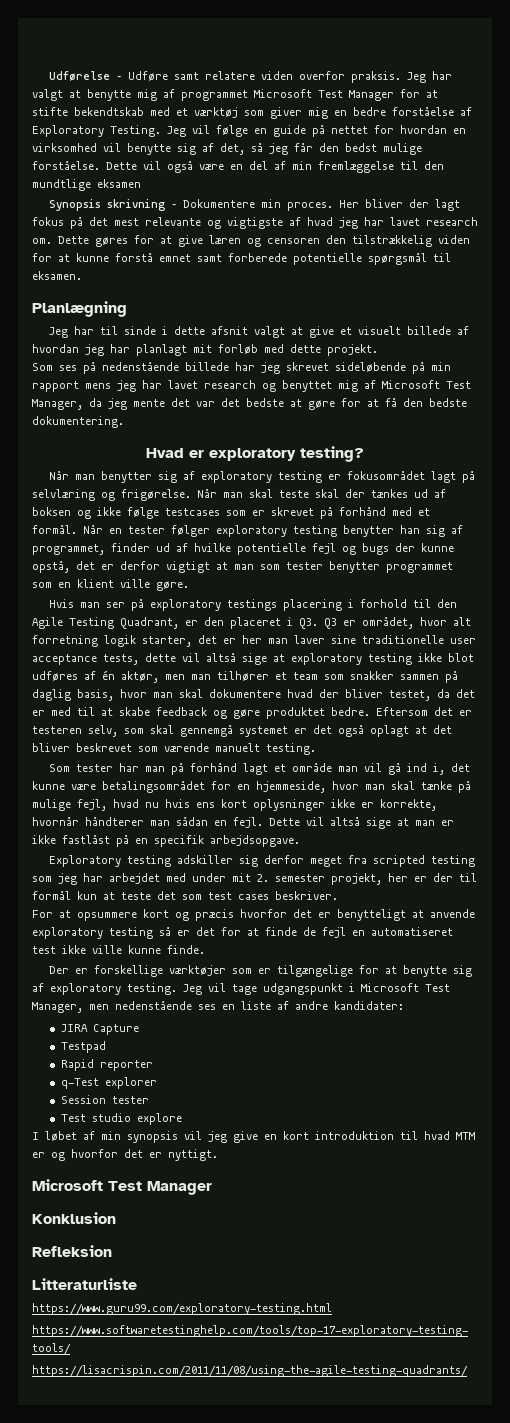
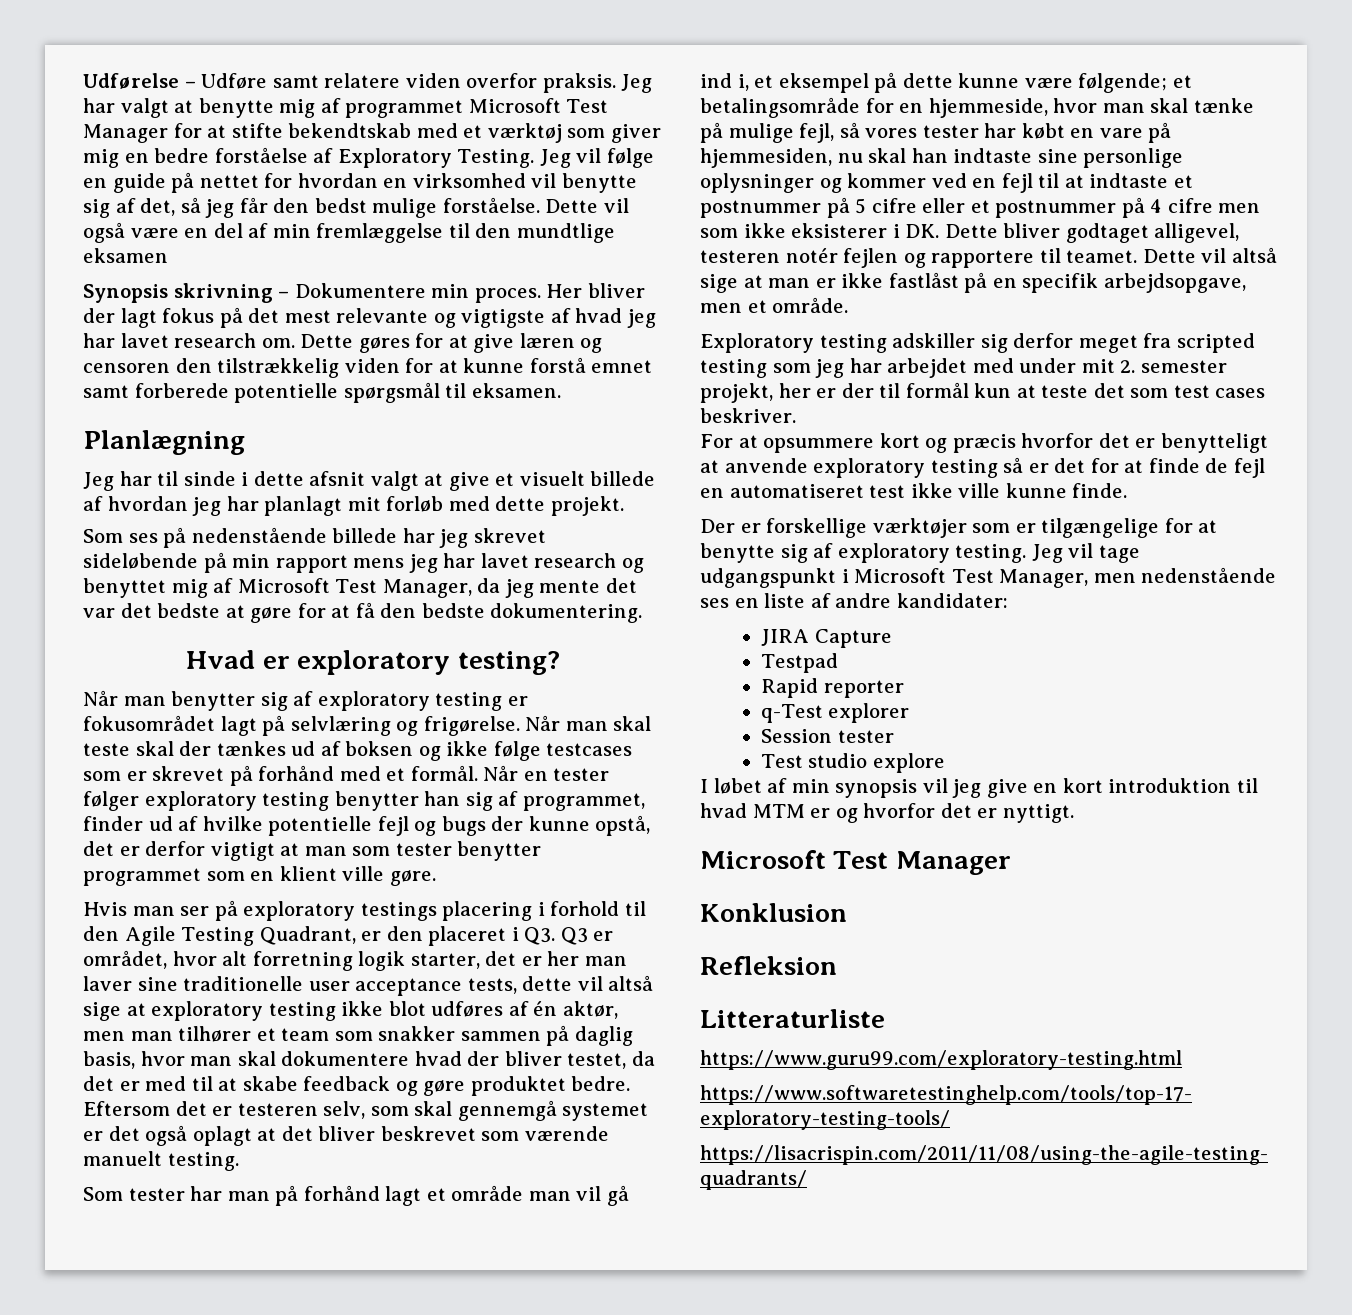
- Som tester har man på forhånd lagt et område man vil gå ind i, det kunne være betalingsområdet for en hjemmeside, hvor man skal tænke på mulige fejl, hvad nu hvis ens kort oplysninger ikke er korrekte, hvornår håndterer man sådan en fejl.
+ Som tester har man på forhånd lagt et område man vil gå ind i, et eksempel på dette kunne være følgende; et betalingsområde for en hjemmeside, hvor man skal tænke på mulige fejl, så vores tester har købt en vare på hjemmesiden, nu skal han indtaste sine personlige oplysninger og kommer ved en fejl til at indtaste et postnummer på 5 cifre eller et postnummer på 4 cifre men som ikke eksisterer i DK. Dette bliver godtaget alligevel, testeren notér fejlen og rapportere til teamet.
- Dette vil altså sige at man er ikke fastlåst på en specifik arbejdsopgave.
+ Dette vil altså sige at man er ikke fastlåst på en specifik arbejdsopgave, men et område.

